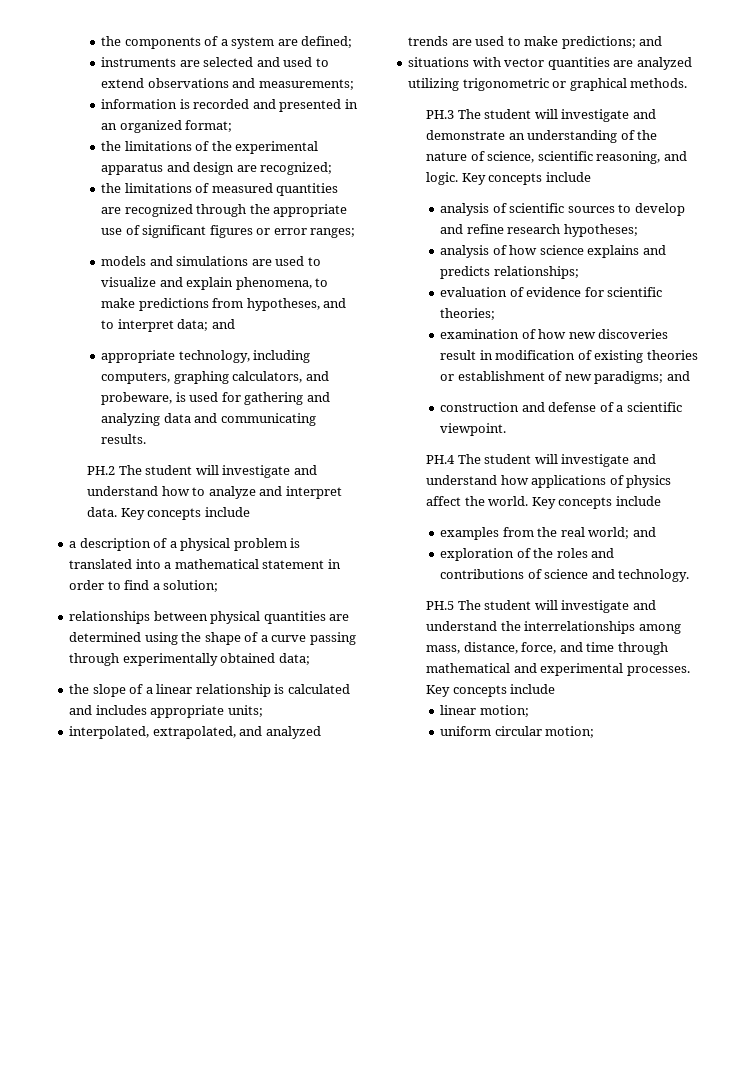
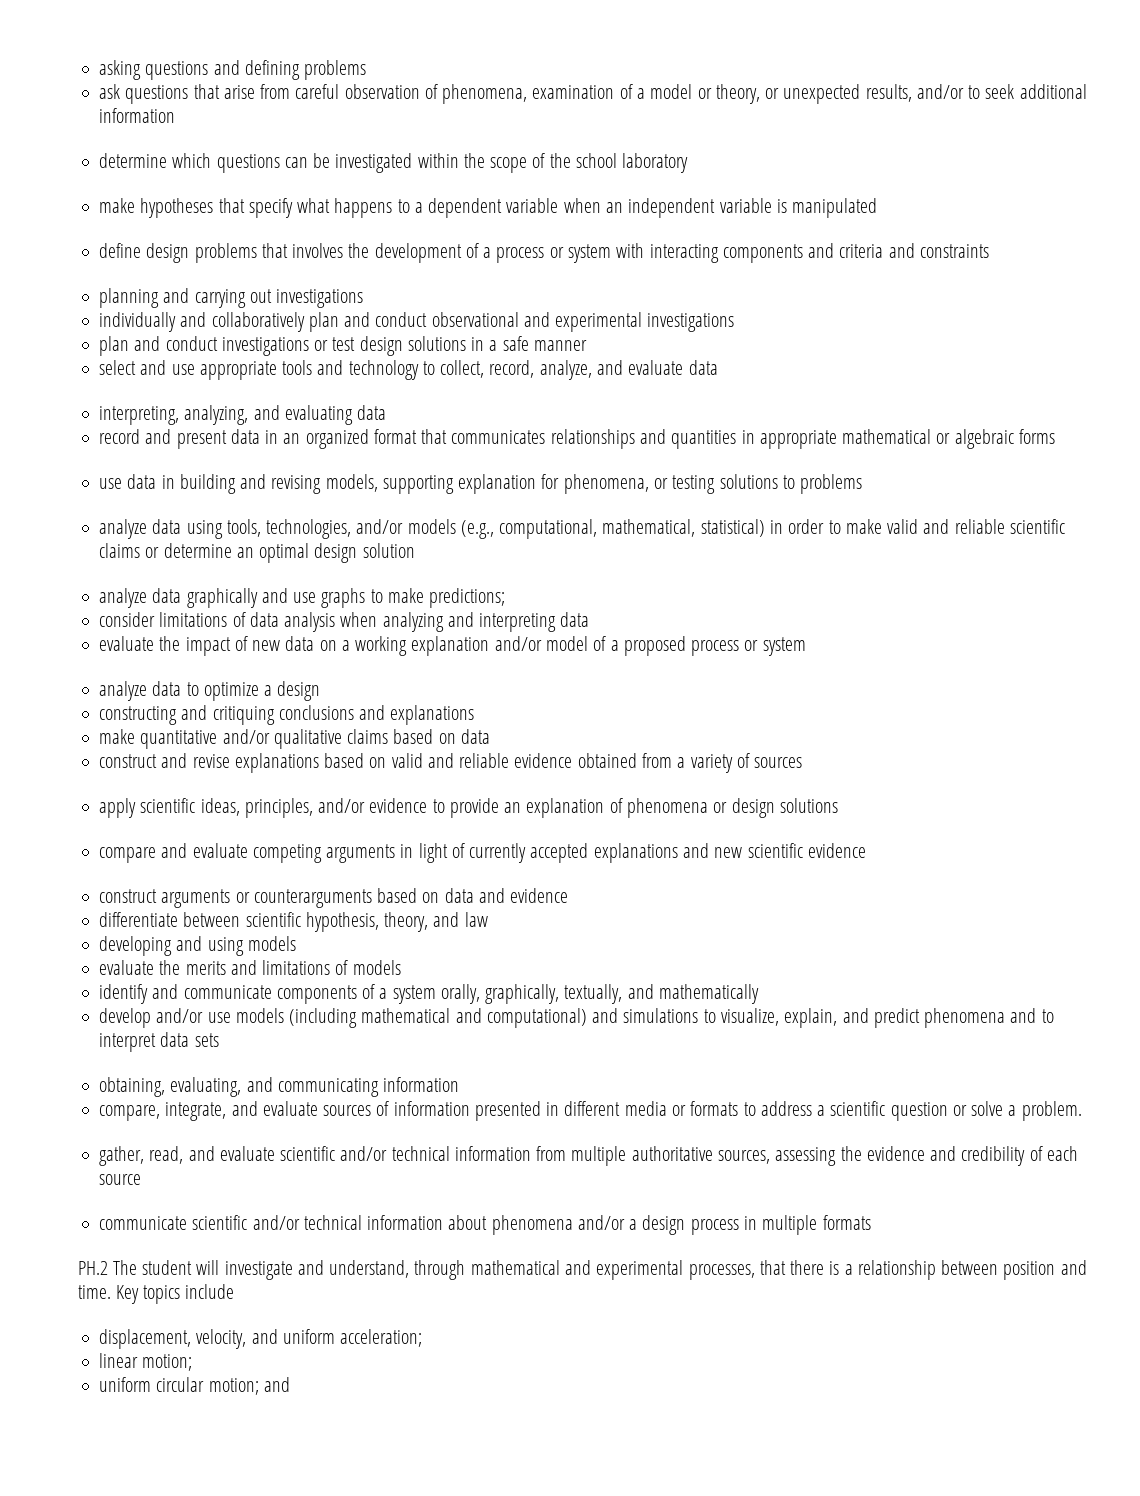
- the components of a system are defined;
- instruments are selected and used to extend observations and measurements;
- information is recorded and presented in an organized format;
- the limitations of the experimental apparatus and design are recognized;
- the limitations of measured quantities are recognized through the appropriate use of significant figures or error ranges;
- models and simulations are used to visualize and explain phenomena, to make predictions from hypotheses, and to interpret data; and
- appropriate technology, including computers, graphing calculators, and probeware, is used for gathering and analyzing data and communicating results.
+ asking questions and defining problems
+ ask questions that arise from careful observation of phenomena, examination of a model or theory, or unexpected results, and/or to seek additional information
+ determine which questions can be investigated within the scope of the school laboratory
+ make hypotheses that specify what happens to a dependent variable when an independent variable is manipulated
+ define design problems that involves the development of a process or system with interacting components and criteria and constraints
+ planning and carrying out investigations
+ individually and collaboratively plan and conduct observational and experimental investigations
+ plan and conduct investigations or test design solutions in a safe manner
+ select and use appropriate tools and technology to collect, record, analyze, and evaluate data
+ interpreting, analyzing, and evaluating data
+ record and present data in an organized format that communicates relationships and quantities in appropriate mathematical or algebraic forms
+ use data in building and revising models, supporting explanation for phenomena, or testing solutions to problems
+ analyze data using tools, technologies, and/or models (e.g., computational, mathematical, statistical) in order to make valid and reliable scientific claims or determine an optimal design solution
+ analyze data graphically and use graphs to make predictions;
+ consider limitations of data analysis when analyzing and interpreting data
+ evaluate the impact of new data on a working explanation and/or model of a proposed process or system
+ analyze data to optimize a design
+ constructing and critiquing conclusions and explanations
+ make quantitative and/or qualitative claims based on data
+ construct and revise explanations based on valid and reliable evidence obtained from a variety of sources
+ apply scientific ideas, principles, and/or evidence to provide an explanation of phenomena or design solutions
+ compare and evaluate competing arguments in light of currently accepted explanations and new scientific evidence
+ construct arguments or counterarguments based on data and evidence
+ differentiate between scientific hypothesis, theory, and law
+ developing and using models
+ evaluate the merits and limitations of models
+ identify and communicate components of a system orally, graphically, textually, and mathematically
+ develop and/or use models (including mathematical and computational) and simulations to visualize, explain, and predict phenomena and to interpret data sets
+ obtaining, evaluating, and communicating information
+ compare, integrate, and evaluate sources of information presented in different media or formats to address a scientific question or solve a problem.
+ gather, read, and evaluate scientific and/or technical information from multiple authoritative sources, assessing the evidence and credibility of each source
+ communicate scientific and/or technical information about phenomena and/or a design process in multiple formats
- PH.2 The student will investigate and understand how to analyze and interpret data. Key concepts include
- a description of a physical problem is translated into a mathematical statement in order to find a solution;
- relationships between physical quantities are determined using the shape of a curve passing through experimentally obtained data;
- the slope of a linear relationship is calculated and includes appropriate units;
- interpolated, extrapolated, and analyzed trends are used to make predictions; and
- situations with vector quantities are analyzed utilizing trigonometric or graphical methods.
- PH.3 The student will investigate and demonstrate an understanding of the nature of science, scientific reasoning, and logic. Key concepts include
- analysis of scientific sources to develop and refine research hypotheses;
- analysis of how science explains and predicts relationships;
- evaluation of evidence for scientific theories;
- examination of how new discoveries result in modification of existing theories or establishment of new paradigms; and
- construction and defense of a scientific viewpoint.
- PH.4 The student will investigate and understand how applications of physics affect the world. Key concepts include
- examples from the real world; and
- exploration of the roles and contributions of science and technology.
- PH.5 The student will investigate and understand the interrelationships among mass, distance, force, and time through mathematical and experimental processes. Key concepts include
+ PH.2 The student will investigate and understand, through mathematical and experimental processes, that there is a relationship between position and time. Key topics include
+ displacement, velocity, and uniform acceleration;
- uniform circular motion;
+ uniform circular motion; and

